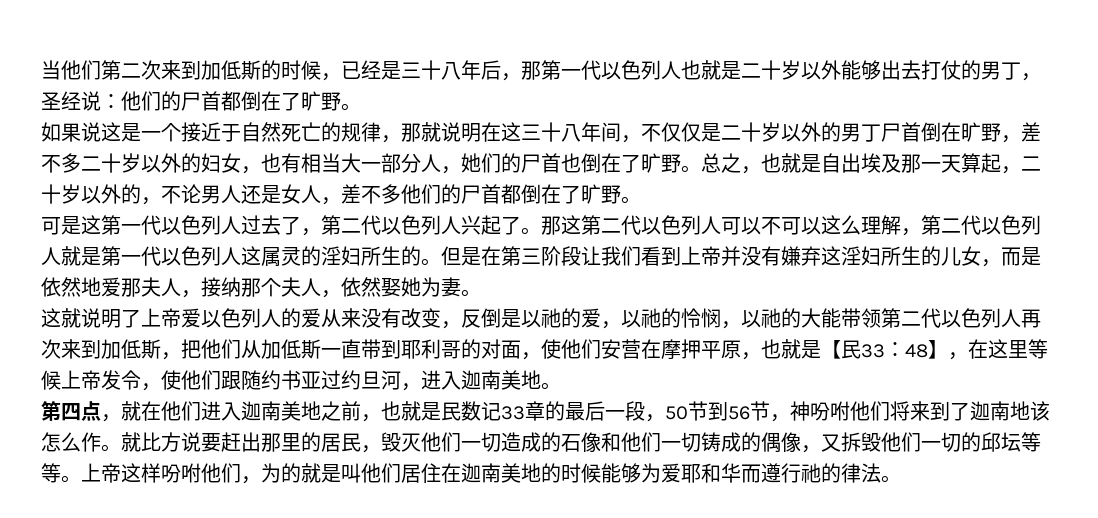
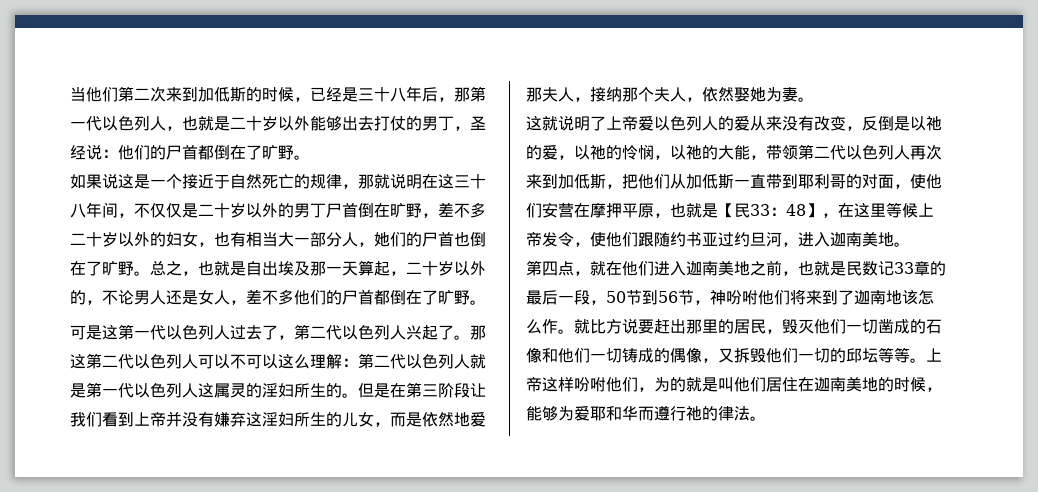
- 当他们第二次来到加低斯的时候，已经是三十八年后，那第一代以色列人也就是二十岁以外能够出去打仗的男丁，圣经说：他们的尸首都倒在了旷野。
+ 当他们第二次来到加低斯的时候，已经是三十八年后，那第一代以色列人，也就是二十岁以外能够出去打仗的男丁，圣经说：他们的尸首都倒在了旷野。
- 那这第二代以色列人可以不可以这么理解，第二代以色列人就是第一代以色列人这属灵的淫妇所生的。
+ 那这第二代以色列人可以不可以这么理解：第二代以色列人就是第一代以色列人这属灵的淫妇所生的。
- 这就说明了上帝爱以色列人的爱从来没有改变，反倒是以祂的爱，以祂的怜悯，以祂的大能带领第二代以色列人再次来到加低斯，把他们从加低斯一直带到耶利哥的对面，使他们安营在摩押平原，也就是【民33：
+ 这就说明了上帝爱以色列人的爱从来没有改变，反倒是以祂的爱，以祂的怜悯，以祂的大能，带领第二代以色列人再次来到加低斯，把他们从加低斯一直带到耶利哥的对面，使他们安营在摩押平原，也就是【民33：
- 就比方说要赶出那里的居民，毁灭他们一切造成的石像和他们一切铸成的偶像，又拆毁他们一切的邱坛等等。
+ 就比方说要赶出那里的居民，毁灭他们一切凿成的石像和他们一切铸成的偶像，又拆毁他们一切的邱坛等等。
- 上帝这样吩咐他们，为的就是叫他们居住在迦南美地的时候能够为爱耶和华而遵行祂的律法。
+ 上帝这样吩咐他们，为的就是叫他们居住在迦南美地的时候，能够为爱耶和华而遵行祂的律法。

